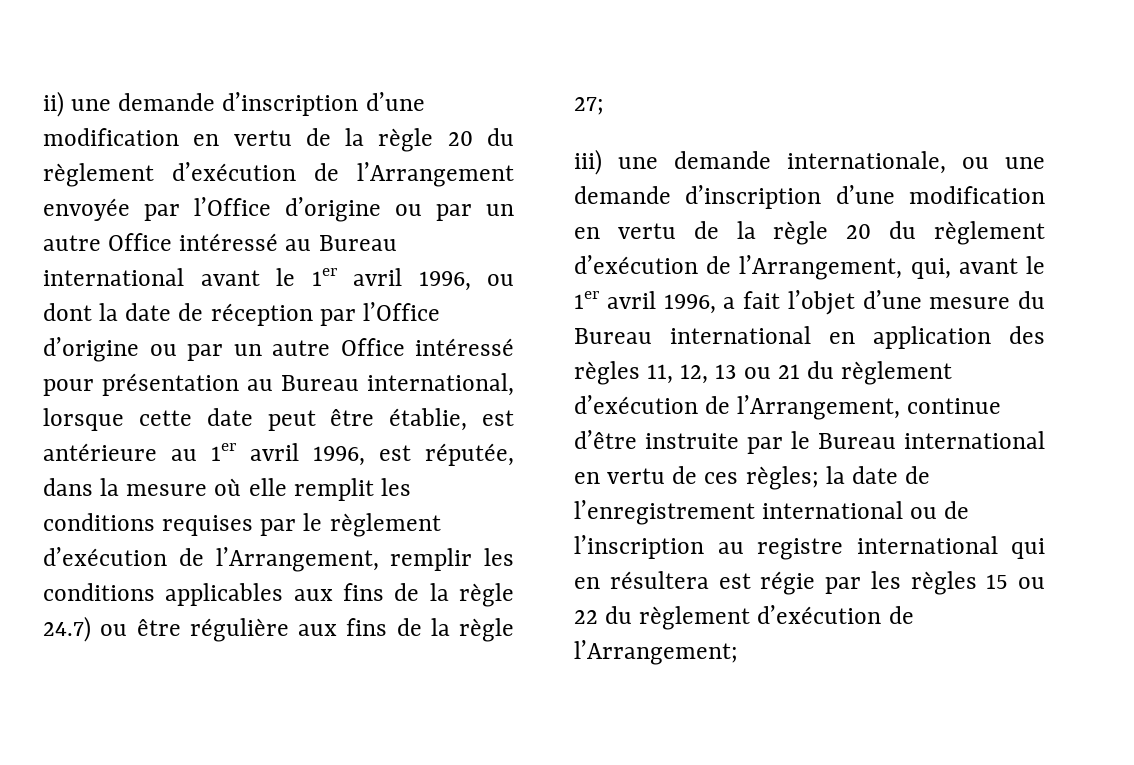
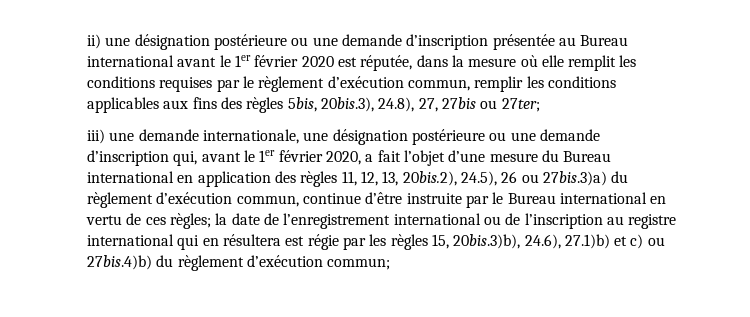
- ii) une demande d’inscription d’une modification en vertu de la règle 20 du règlement d’exécution de l’Arrangement envoyée par l’Office d’origine ou par un autre Office intéressé au Bureau international avant le 1er avril 1996, ou dont la date de réception par l’Office d’origine ou par un autre Office intéressé pour présentation au Bureau international, lorsque cette date peut être établie, est antérieure au 1er avril 1996, est réputée, dans la mesure où elle remplit les conditions requises par le règlement d’exécution de l’Arrangement, remplir les conditions applicables aux fins de la règle 24.7) ou être régulière aux fins de la règle 27;
+ ii) une désignation postérieure ou une demande d’inscription présentée au Bureau international avant le 1er février 2020 est réputée, dans la mesure où elle remplit les conditions requises par le règlement d’exécution commun, remplir les conditions applicables aux fins des règles 5bis, 20bis.3), 24.8), 27, 27bis ou 27ter;
- iii) une demande internationale, ou une demande d’inscription d’une modification en vertu de la règle 20 du règlement d’exécution de l’Arrangement, qui, avant le 1er avril 1996, a fait l’objet d’une mesure du Bureau international en application des règles 11, 12, 13 ou 21 du règlement d’exécution de l’Arrangement, continue d’être instruite par le Bureau international en vertu de ces règles; la date de l’enregistrement international ou de l’inscription au registre international qui en résultera est régie par les règles 15 ou 22 du règlement d’exécution de l’Arrangement;
+ iii) une demande internationale, une désignation postérieure ou une demande d’inscription qui, avant le 1er février 2020, a fait l’objet d’une mesure du Bureau international en application des règles 11, 12, 13, 20bis.2), 24.5), 26 ou 27bis.3)a) du règlement d’exécution commun, continue d’être instruite par le Bureau international en vertu de ces règles; la date de l’enregistrement international ou de l’inscription au registre international qui en résultera est régie par les règles 15, 20bis.3)b), 24.6), 27.1)b) et c) ou 27bis.4)b) du règlement d’exécution commun;

